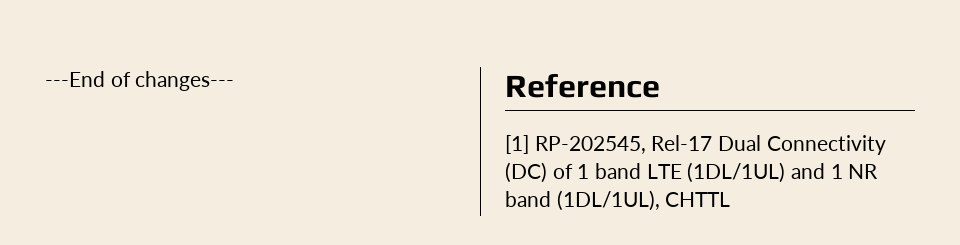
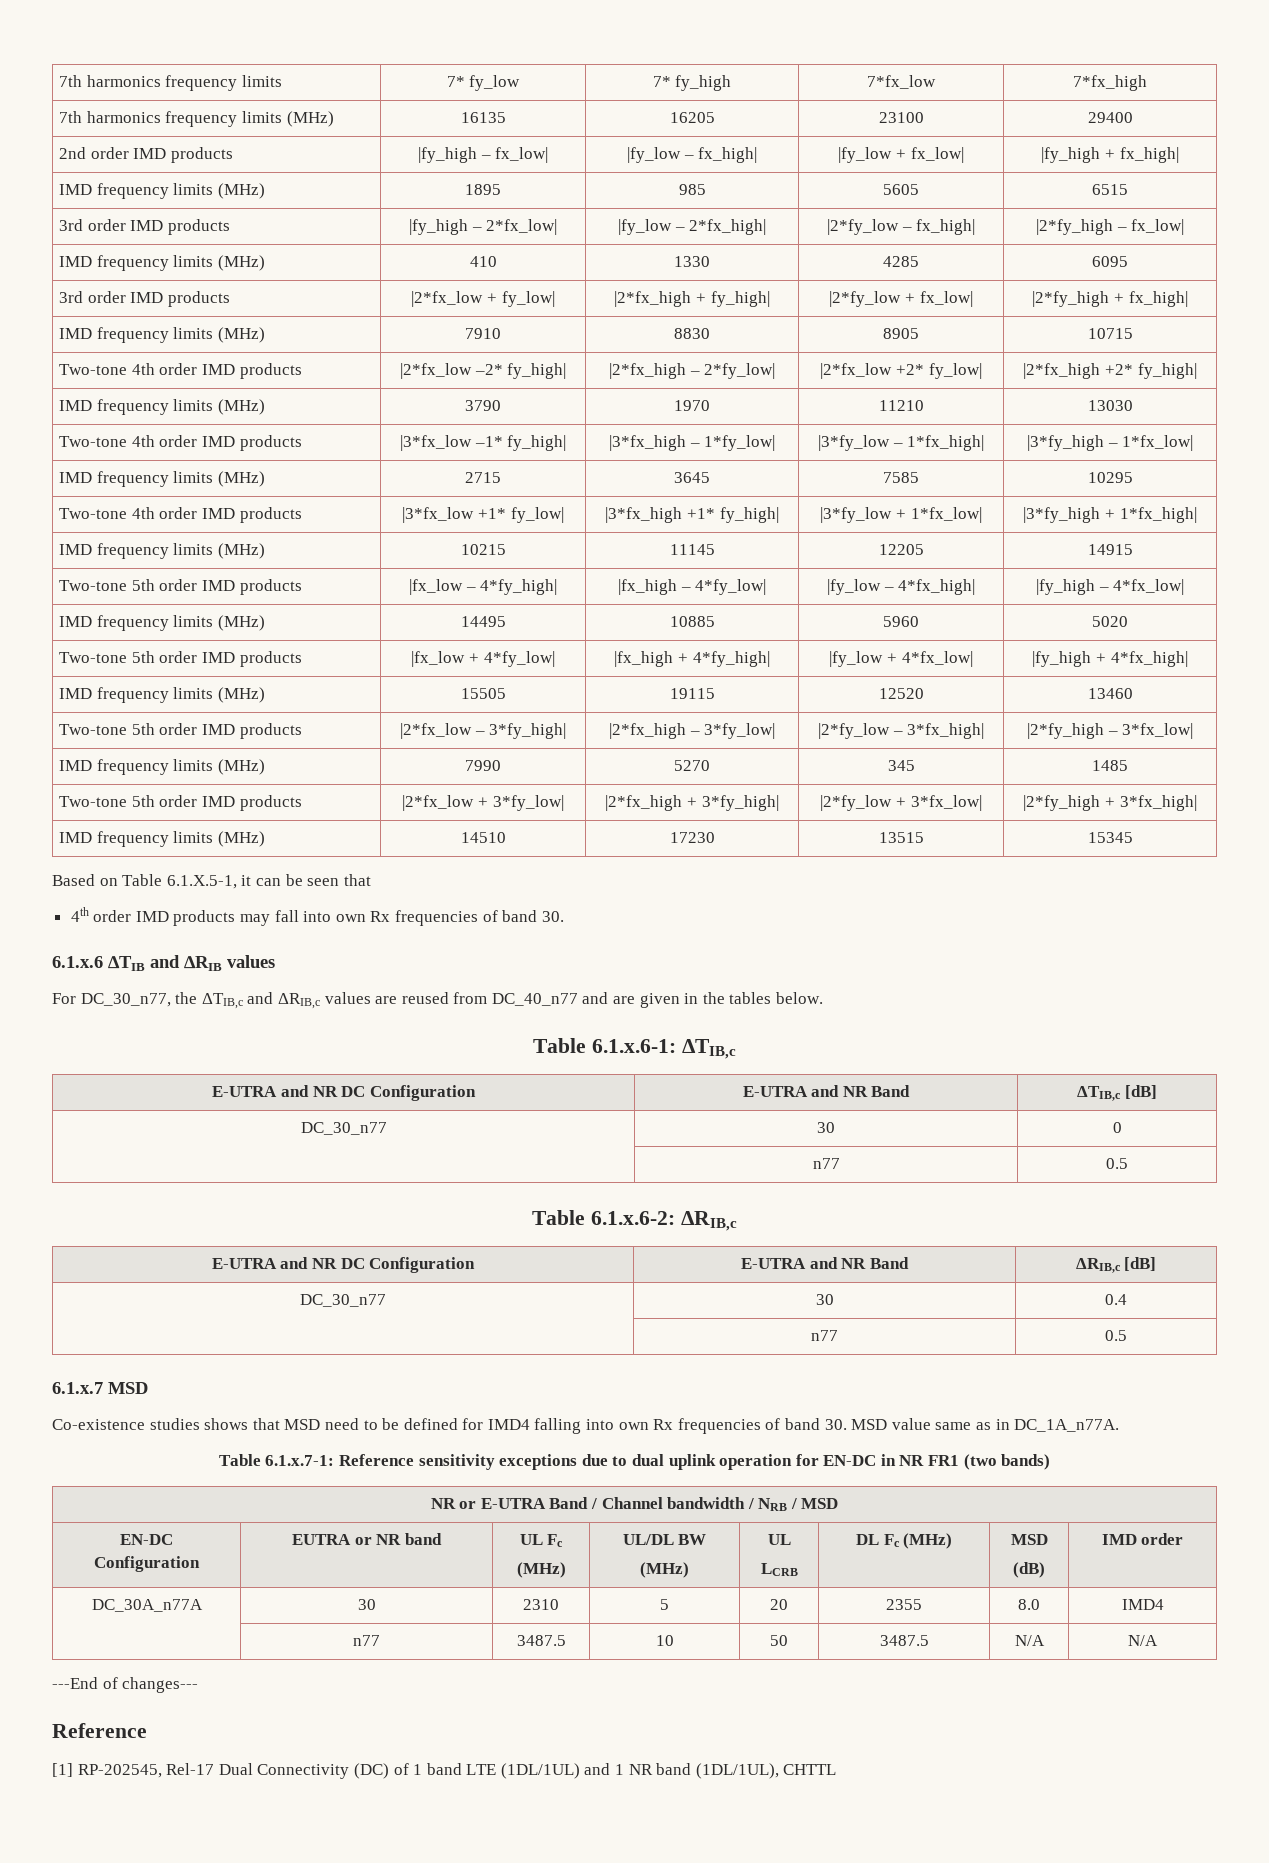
+ 7th harmonics frequency limits | 7* fy_low | 7* fy_high | 7*fx_low | 7*fx_high
+ 7th harmonics frequency limits (MHz) | 16135 | 16205 | 23100 | 29400
+ 2nd order IMD products | |fy_high – fx_low| | |fy_low – fx_high| | |fy_low + fx_low| | |fy_high + fx_high|
+ IMD frequency limits (MHz) | 1895 | 985 | 5605 | 6515
+ 3rd order IMD products | |fy_high – 2*fx_low| | |fy_low – 2*fx_high| | |2*fy_low – fx_high| | |2*fy_high – fx_low|
+ IMD frequency limits (MHz) | 410 | 1330 | 4285 | 6095
+ 3rd order IMD products | |2*fx_low + fy_low| | |2*fx_high + fy_high| | |2*fy_low + fx_low| | |2*fy_high + fx_high|
+ IMD frequency limits (MHz) | 7910 | 8830 | 8905 | 10715
+ Two-tone 4th order IMD products | |2*fx_low –2* fy_high| | |2*fx_high – 2*fy_low| | |2*fx_low +2* fy_low| | |2*fx_high +2* fy_high|
+ IMD frequency limits (MHz) | 3790 | 1970 | 11210 | 13030
+ Two-tone 4th order IMD products | |3*fx_low –1* fy_high| | |3*fx_high – 1*fy_low| | |3*fy_low – 1*fx_high| | |3*fy_high – 1*fx_low|
+ IMD frequency limits (MHz) | 2715 | 3645 | 7585 | 10295
+ Two-tone 4th order IMD products | |3*fx_low +1* fy_low| | |3*fx_high +1* fy_high| | |3*fy_low + 1*fx_low| | |3*fy_high + 1*fx_high|
+ IMD frequency limits (MHz) | 10215 | 11145 | 12205 | 14915
+ Two-tone 5th order IMD products | |fx_low – 4*fy_high| | |fx_high – 4*fy_low| | |fy_low – 4*fx_high| | |fy_high – 4*fx_low|
+ IMD frequency limits (MHz) | 14495 | 10885 | 5960 | 5020
+ Two-tone 5th order IMD products | |fx_low + 4*fy_low| | |fx_high + 4*fy_high| | |fy_low + 4*fx_low| | |fy_high + 4*fx_high|
+ IMD frequency limits (MHz) | 15505 | 19115 | 12520 | 13460
+ Two-tone 5th order IMD products | |2*fx_low – 3*fy_high| | |2*fx_high – 3*fy_low| | |2*fy_low – 3*fx_high| | |2*fy_high – 3*fx_low|
+ IMD frequency limits (MHz) | 7990 | 5270 | 345 | 1485
+ Two-tone 5th order IMD products | |2*fx_low + 3*fy_low| | |2*fx_high + 3*fy_high| | |2*fy_low + 3*fx_low| | |2*fy_high + 3*fx_high|
+ IMD frequency limits (MHz) | 14510 | 17230 | 13515 | 15345
+ Based on Table 6.1.X.5-1, it can be seen that
+ 4th order IMD products may fall into own Rx frequencies of band 30.
+ 6.1.x.6 ∆TIB and ∆RIB values
+ For DC_30_n77, the ΔTIB,c and ΔRIB,c values are reused from DC_40_n77 and are given in the tables below.
+ Table 6.1.x.6-1: ΔTIB,c
+ E-UTRA and NR DC Configuration | E-UTRA and NR Band | ΔTIB,c [dB]
+ DC_30_n77 | 30 | 0
+ | n77 | 0.5
+ Table 6.1.x.6-2: ΔRIB,c
+ E-UTRA and NR DC Configuration | E-UTRA and NR Band | ΔRIB,c [dB]
+ DC_30_n77 | 30 | 0.4
+ | n77 | 0.5
+ 6.1.x.7 MSD
+ Co-existence studies shows that MSD need to be defined for IMD4 falling into own Rx frequencies of band 30. MSD value same as in DC_1A_n77A.
+ Table 6.1.x.7-1: Reference sensitivity exceptions due to dual uplink operation for EN-DC in NR FR1 (two bands)
+ NR or E-UTRA Band / Channel bandwidth / NRB / MSD
+ EN-DC
+ Configuration | EUTRA or NR band | UL Fc
+ (MHz) | UL/DL BW
+ (MHz) | UL
+ LCRB | DL Fc (MHz) | MSD
+ (dB) | IMD order
+ DC_30A_n77A | 30 | 2310 | 5 | 20 | 2355 | 8.0 | IMD4
+ | n77 | 3487.5 | 10 | 50 | 3487.5 | N/A | N/A

